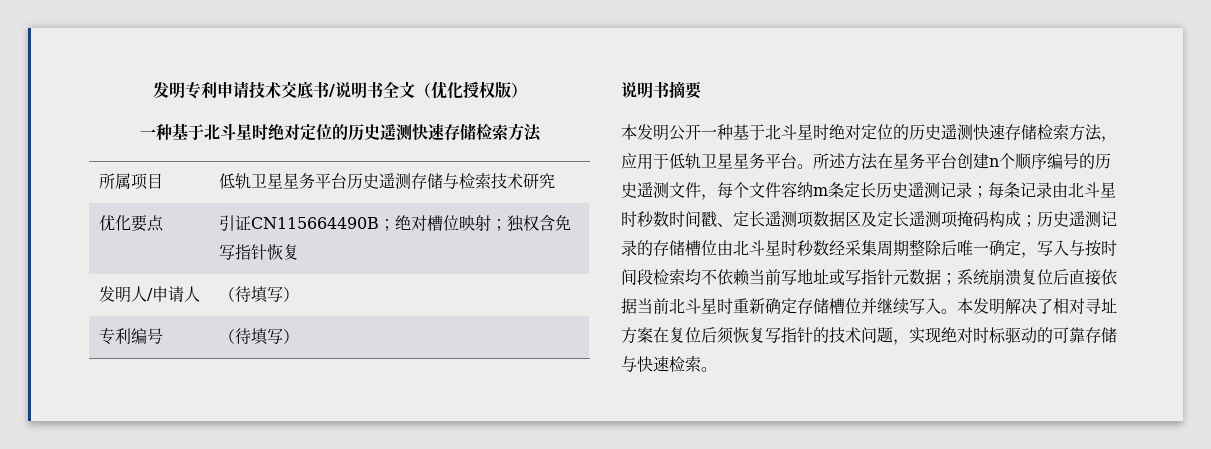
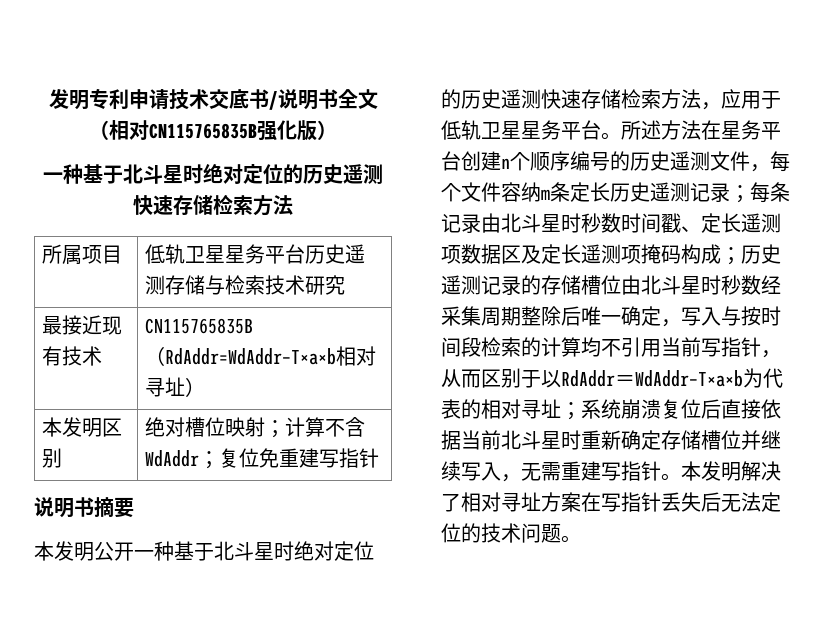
- 发明专利申请技术交底书/说明书全文（优化授权版）
+ 发明专利申请技术交底书/说明书全文（相对CN115765835B强化版）
- 优化要点 | 引证CN115664490B；绝对槽位映射；独权含免写指针恢复
- 发明人/申请人 | （待填写）
- 专利编号 | （待填写）
+ 最接近现有技术 | CN115765835B（RdAddr=WdAddr−T×a×b相对寻址）
+ 本发明区别 | 绝对槽位映射；计算不含WdAddr；复位免重建写指针
- 历史遥测记录的存储槽位由北斗星时秒数经采集周期整除后唯一确定，写入与按时间段检索均不依赖当前写地址或写指针元数据；
+ 历史遥测记录的存储槽位由北斗星时秒数经采集周期整除后唯一确定，写入与按时间段检索的计算均不引用当前写指针，从而区别于以RdAddr＝WdAddr−T×a×b为代表的相对寻址；
- 系统崩溃复位后直接依据当前北斗星时重新确定存储槽位并继续写入。
+ 系统崩溃复位后直接依据当前北斗星时重新确定存储槽位并继续写入，无需重建写指针。
- 本发明解决了相对寻址方案在复位后须恢复写指针的技术问题，实现绝对时标驱动的可靠存储与快速检索。
+ 本发明解决了相对寻址方案在写指针丢失后无法定位的技术问题。

